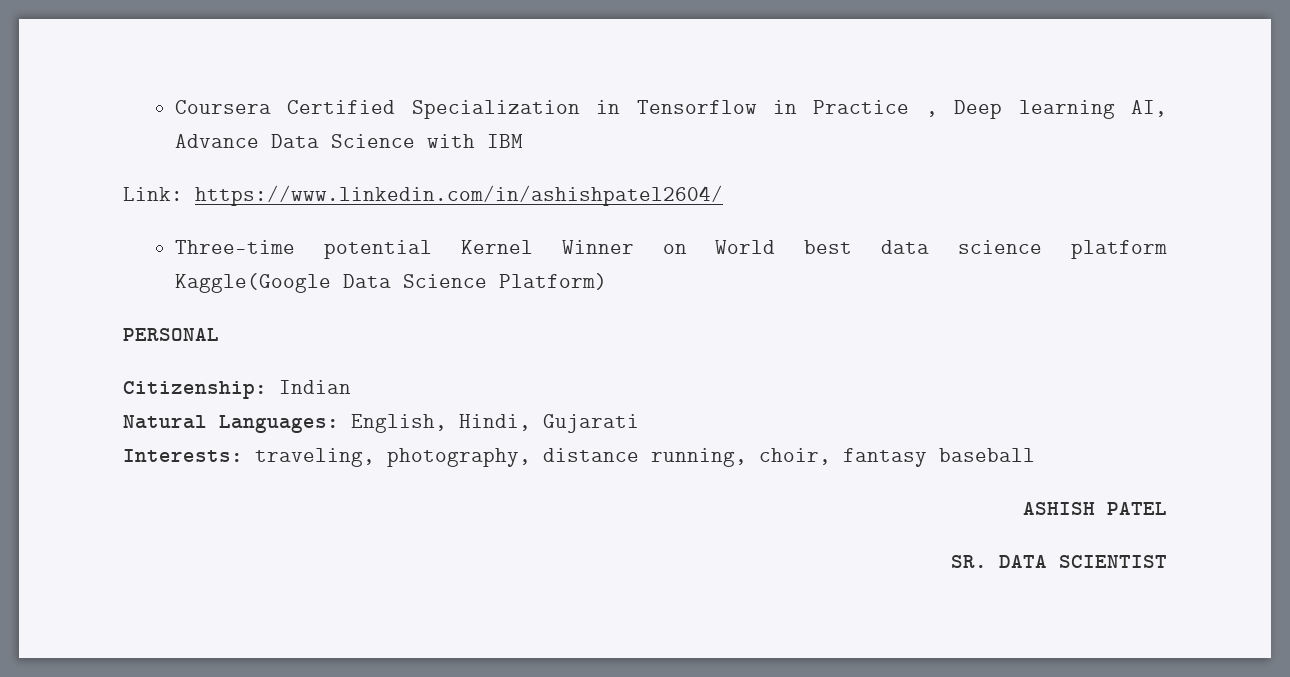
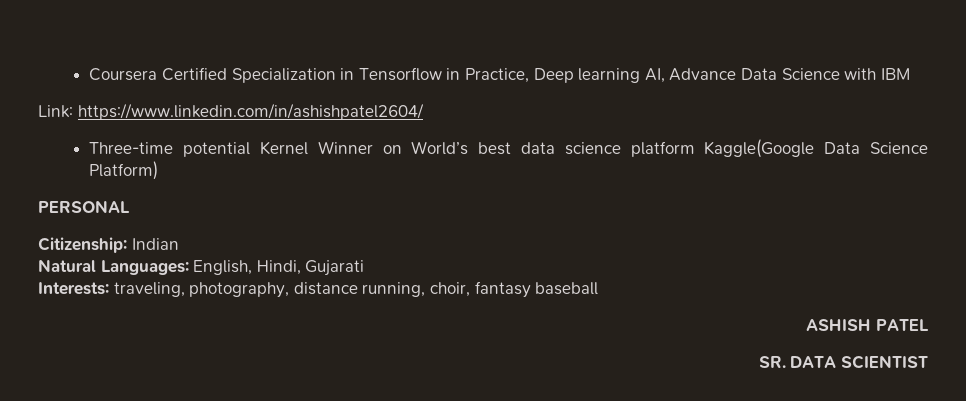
- Coursera Certified Specialization in Tensorflow in Practice , Deep learning AI, Advance Data Science with IBM
+ Coursera Certified Specialization in Tensorflow in Practice, Deep learning AI, Advance Data Science with IBM
- Three-time potential Kernel Winner on World best data science platform Kaggle(Google Data Science Platform)
+ Three-time potential Kernel Winner on World’s best data science platform Kaggle(Google Data Science Platform)

